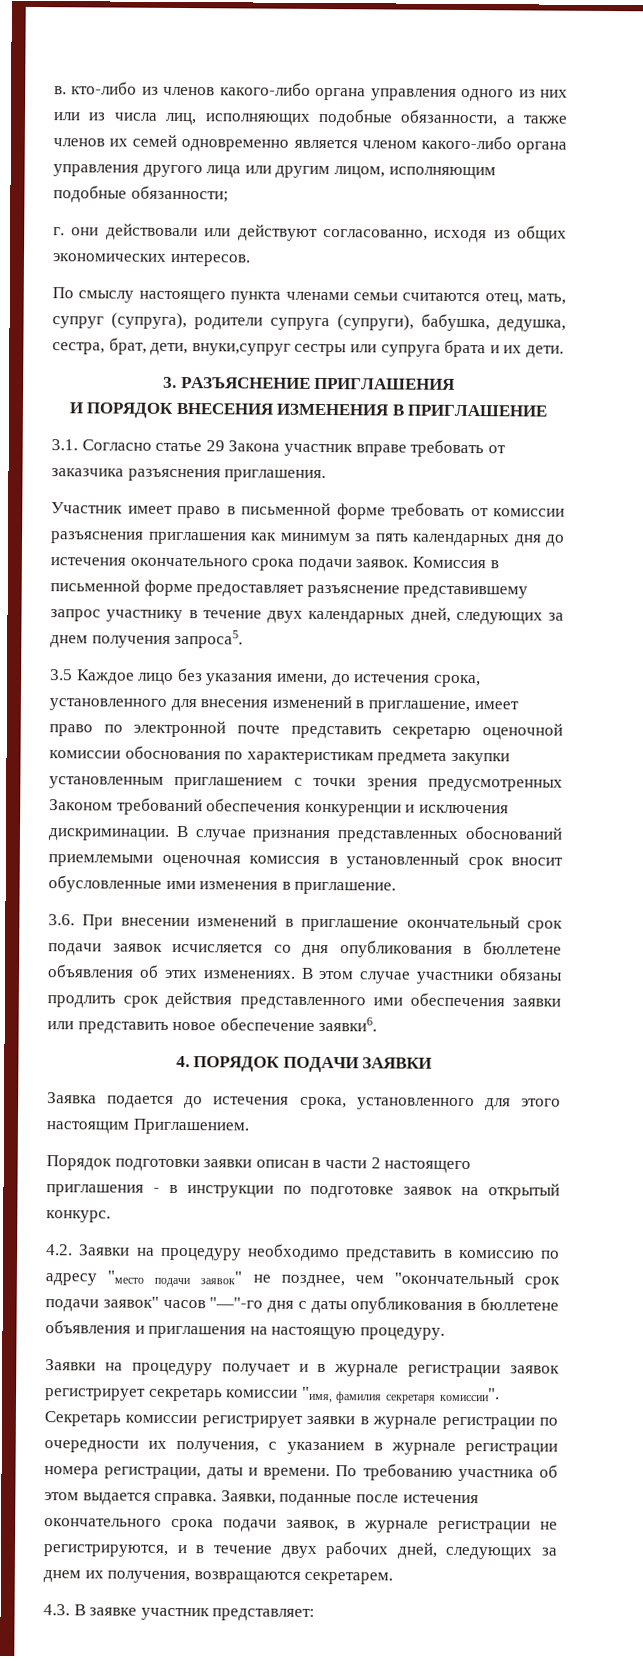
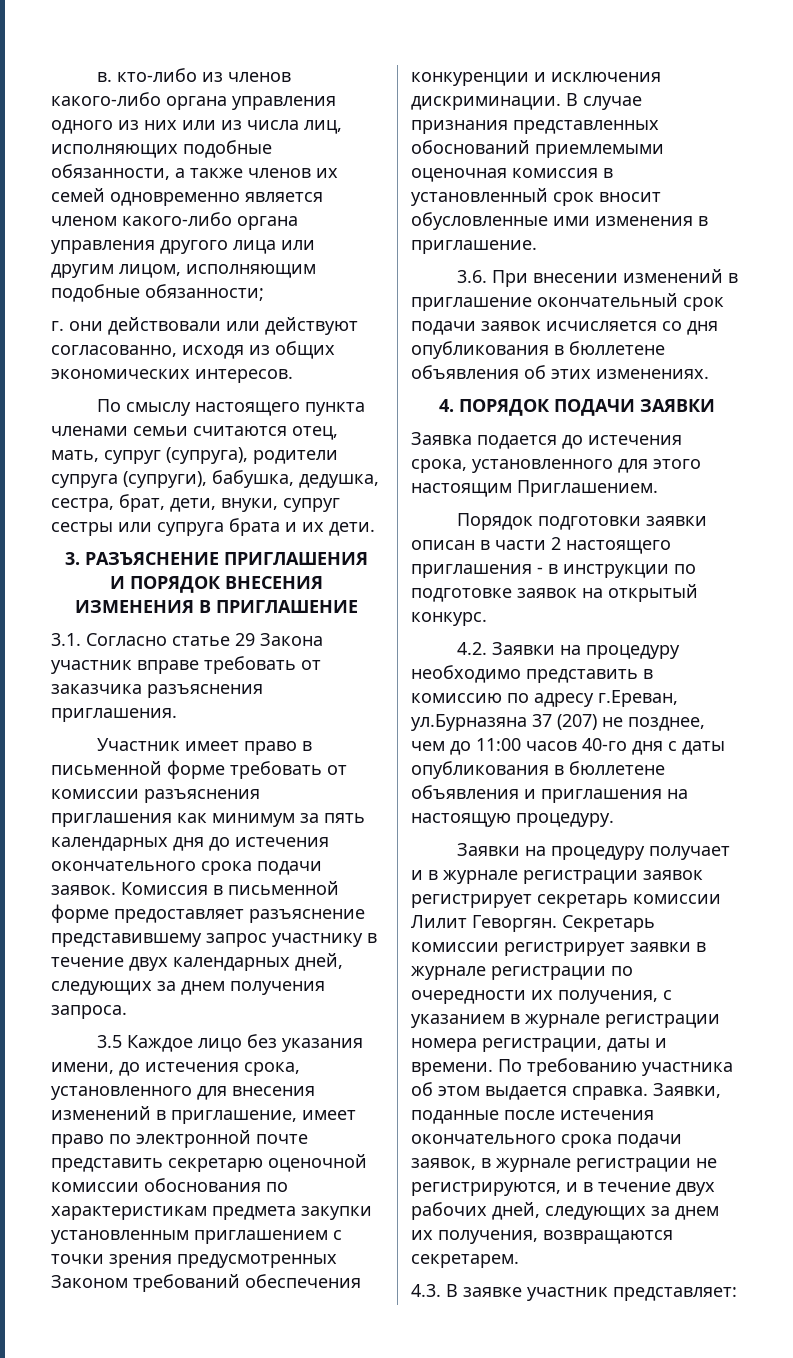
- По смыслу настоящего пункта членами семьи считаются отец, мать, супруг (супруга), родители супруга (супруги), бабушка, дедушка, сестра, брат, дети, внуки,супруг сестры или супруга брата и их дети.
+ По смыслу настоящего пункта членами семьи считаются отец, мать, супруг (супруга), родители супруга (супруги), бабушка, дедушка, сестра, брат, дети, внуки, супруг сестры или супруга брата и их дети.
- Комиссия в письменной форме предоставляет разъяснение представившему запрос участнику в течение двух календарных дней, следующих за днем получения запроса5.
+ Комиссия в письменной форме предоставляет разъяснение представившему запрос участнику в течение двух календарных дней, следующих за днем получения запроса.
- В этом случае участники обязаны продлить срок действия представленного ими обеспечения заявки или представить новое обеспечение заявки6.
- 4.2. Заявки на процедуру необходимо представить в комиссию по адресу "место подачи заявок" не позднее, чем "окончательный срок подачи заявок" часов "—"-го дня с даты опубликования в бюллетене объявления и приглашения на настоящую процедуру.
+ 4.2. Заявки на процедуру необходимо представить в комиссию по адресу г.Ереван, ул.Бурназяна 37 (207) не позднее, чем до 11:00 часов 40-го дня с даты опубликования в бюллетене объявления и приглашения на настоящую процедуру.
- Заявки на процедуру получает и в журнале регистрации заявок регистрирует секретарь комиссии "имя, фамилия секретаря комиссии".
+ Заявки на процедуру получает и в журнале регистрации заявок регистрирует секретарь комиссии Лилит Геворгян.

